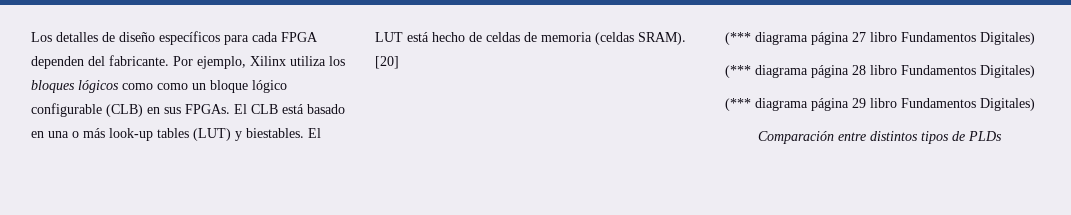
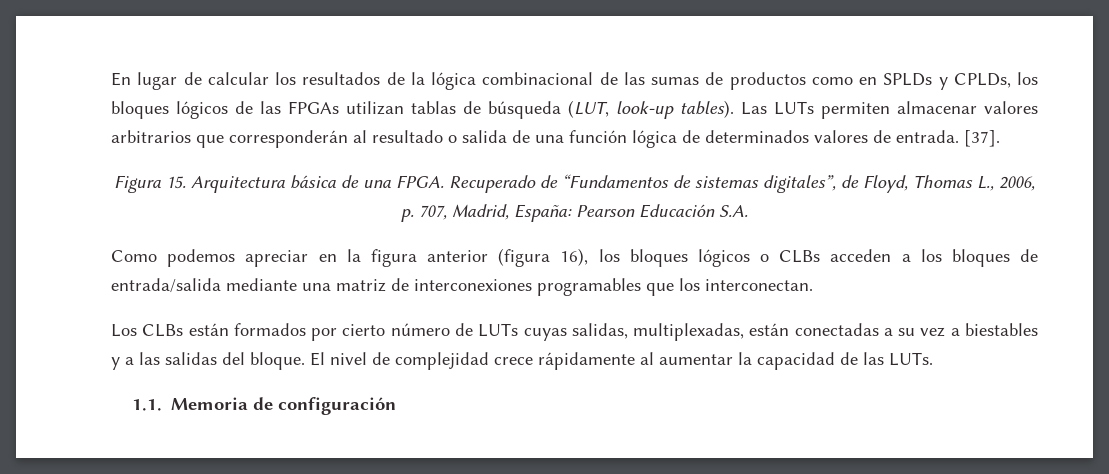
- Los detalles de diseño específicos para cada FPGA dependen del fabricante. Por ejemplo, Xilinx utiliza los bloques lógicos como como un bloque lógico configurable (CLB) en sus FPGAs. El CLB está basado en una o más look-up tables (LUT) y biestables. El LUT está hecho de celdas de memoria (celdas SRAM). [20]
- (*** diagrama página 27 libro Fundamentos Digitales)
- (*** diagrama página 28 libro Fundamentos Digitales)
- (*** diagrama página 29 libro Fundamentos Digitales)
- Comparación entre distintos tipos de PLDs
+ En lugar de calcular los resultados de la lógica combinacional de las sumas de productos como en SPLDs y CPLDs, los bloques lógicos de las FPGAs utilizan tablas de búsqueda (LUT, look-up tables). Las LUTs permiten almacenar valores arbitrarios que corresponderán al resultado o salida de una función lógica de determinados valores de entrada. [37].
+ Figura 15. Arquitectura básica de una FPGA. Recuperado de “Fundamentos de sistemas digitales”, de Floyd, Thomas L., 2006, p. 707, Madrid, España: Pearson Educación S.A.
+ Como podemos apreciar en la figura anterior (figura 16), los bloques lógicos o CLBs acceden a los bloques de entrada/salida mediante una matriz de interconexiones programables que los interconectan.
+ Los CLBs están formados por cierto número de LUTs cuyas salidas, multiplexadas, están conectadas a su vez a biestables y a las salidas del bloque. El nivel de complejidad crece rápidamente al aumentar la capacidad de las LUTs.
+ 1.1. Memoria de configuración

